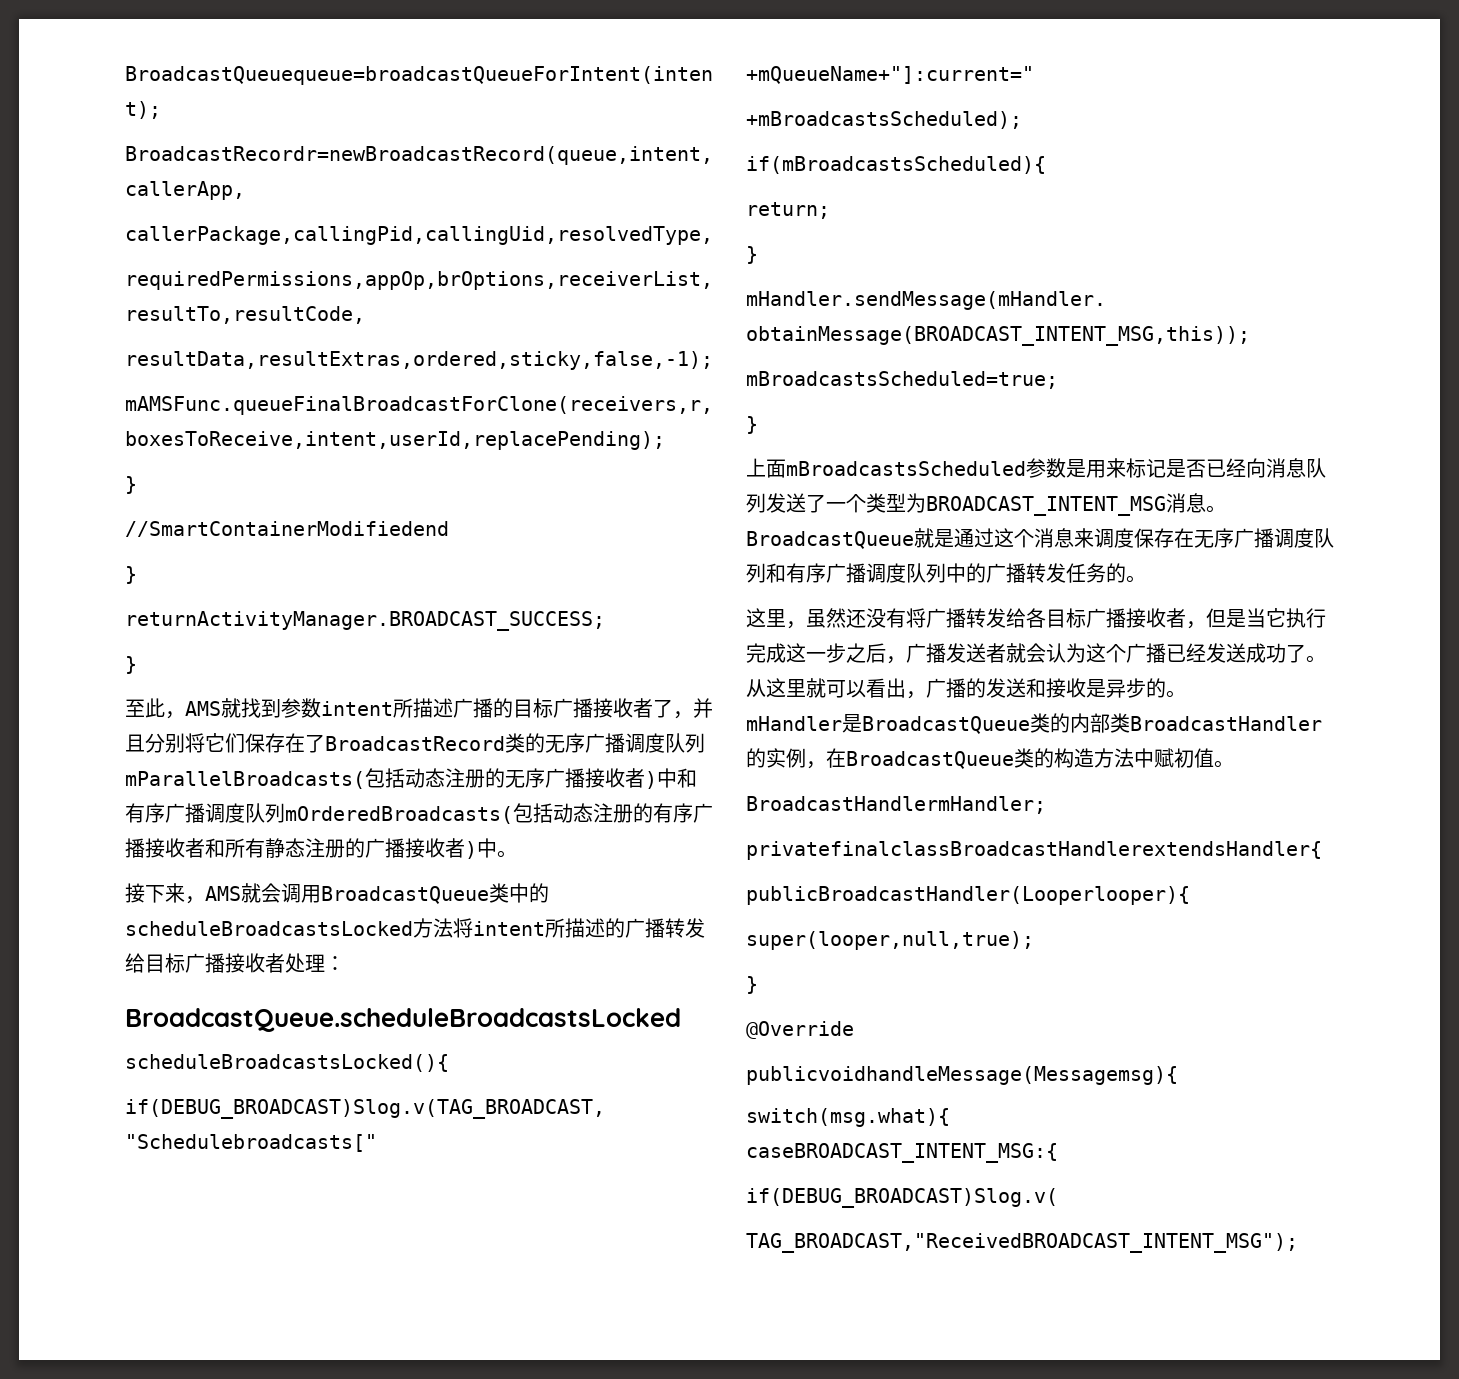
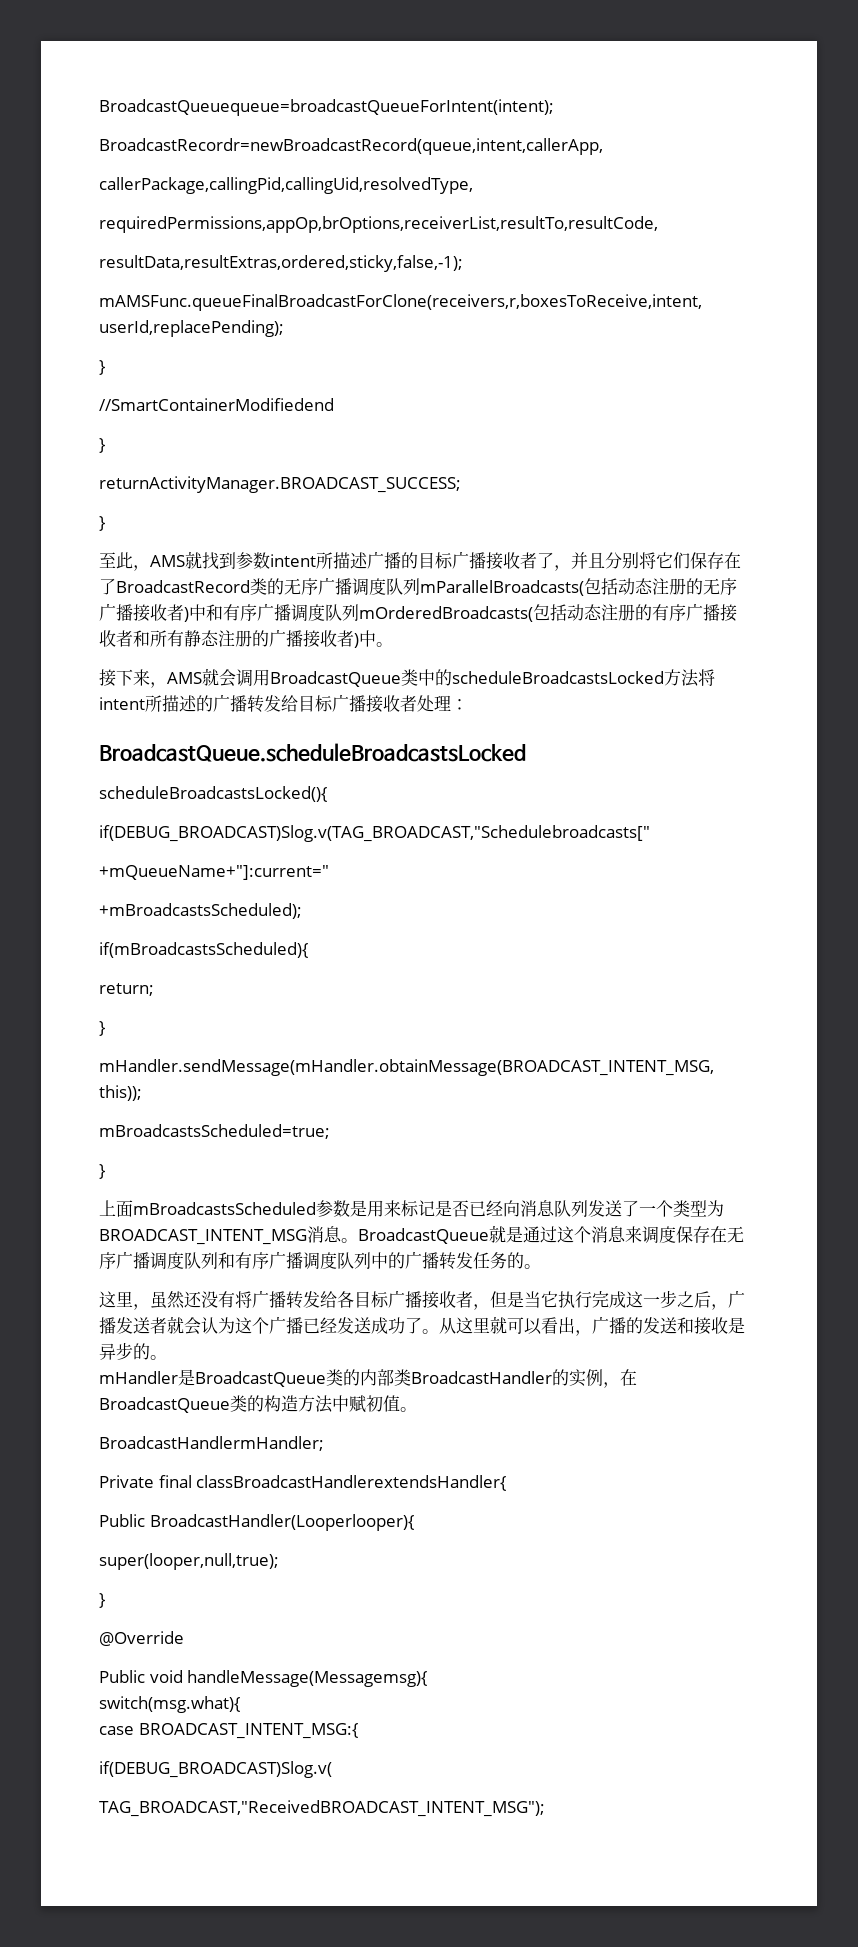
- privatefinalclassBroadcastHandlerextendsHandler{
- publicBroadcastHandler(Looperlooper){
+ Private final classBroadcastHandlerextendsHandler{
+ Public BroadcastHandler(Looperlooper){
- publicvoidhandleMessage(Messagemsg){
+ Public void handleMessage(Messagemsg){
- caseBROADCAST_INTENT_MSG:{
+ case BROADCAST_INTENT_MSG:{

